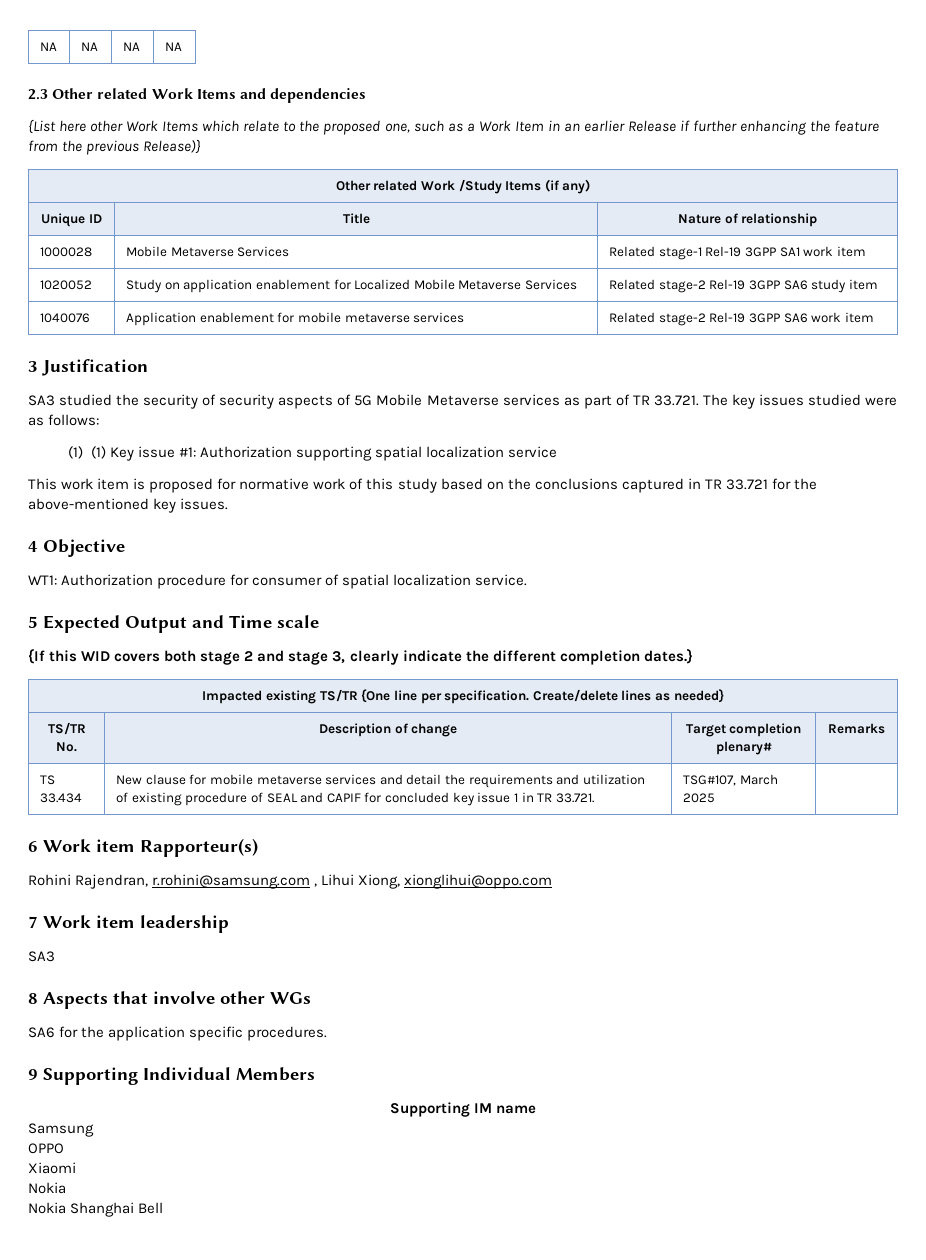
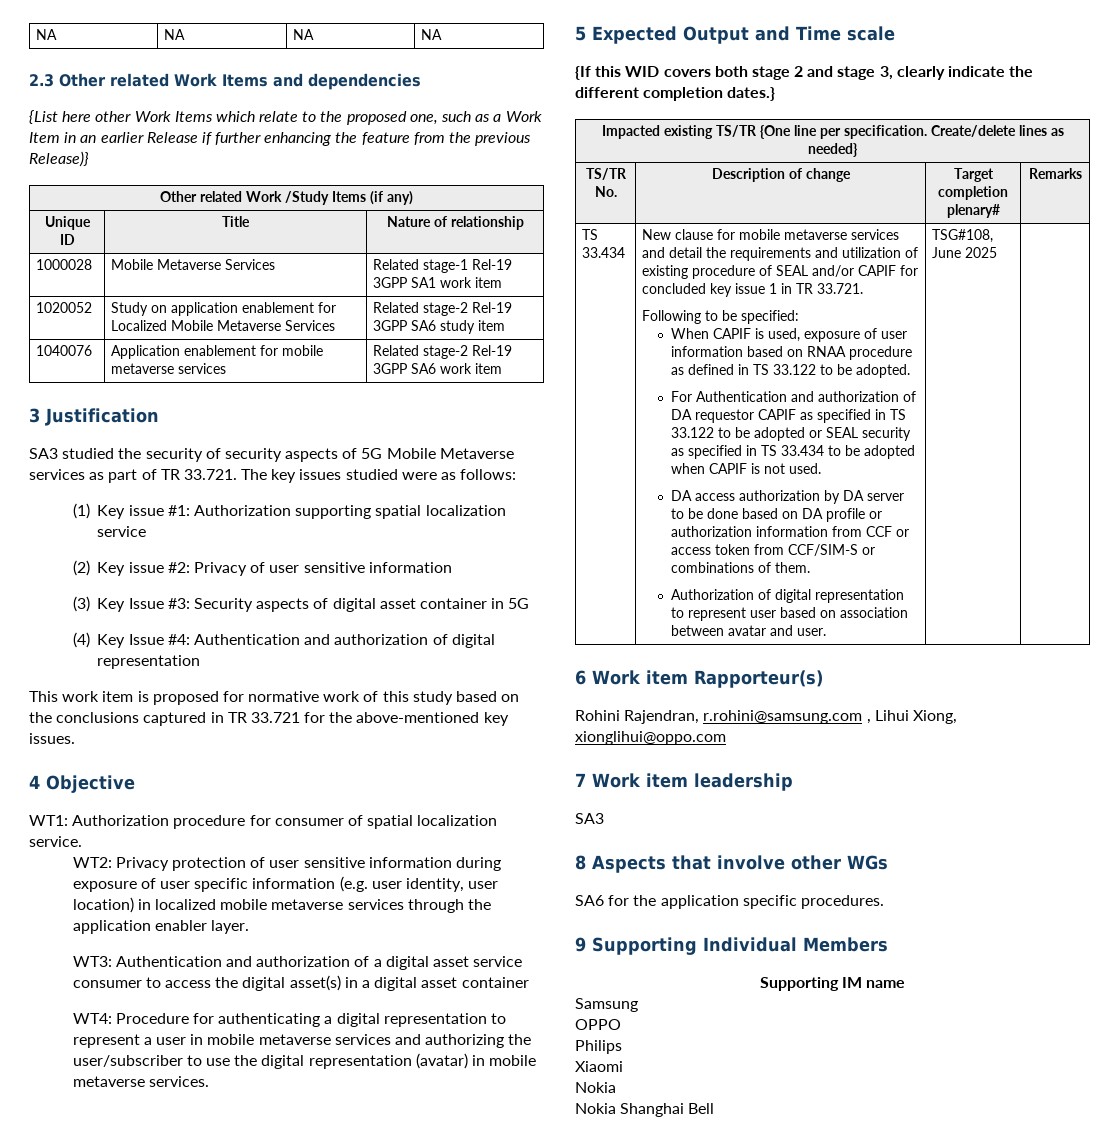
- (1) (1) Key issue #1: Authorization supporting spatial localization service
+ (1) Key issue #1: Authorization supporting spatial localization service
+ (2) Key issue #2: Privacy of user sensitive information
+ (3) Key Issue #3: Security aspects of digital asset container in 5G
+ (4) Key Issue #4: Authentication and authorization of digital representation
+ WT2: Privacy protection of user sensitive information during exposure of user specific information (e.g. user identity, user location) in localized mobile metaverse services through the application enabler layer.
+ WT3: Authentication and authorization of a digital asset service consumer to access the digital asset(s) in a digital asset container
+ WT4: Procedure for authenticating a digital representation to represent a user in mobile metaverse services and authorizing the user/subscriber to use the digital representation (avatar) in mobile metaverse services.
- New clause for mobile metaverse services and detail the requirements and utilization of existing procedure of SEAL and CAPIF for concluded key issue 1 in TR 33.721.
+ New clause for mobile metaverse services and detail the requirements and utilization of existing procedure of SEAL and/or CAPIF for concluded key issue 1 in TR 33.721.
- TSG#107, March 2025
+ Following to be specified:
+ When CAPIF is used, exposure of user information based on RNAA procedure as defined in TS 33.122 to be adopted.
+ For Authentication and authorization of DA requestor CAPIF as specified in TS 33.122 to be adopted or SEAL security as specified in TS 33.434 to be adopted when CAPIF is not used.
+ DA access authorization by DA server to be done based on DA profile or authorization information from CCF or access token from CCF/SIM-S or combinations of them.
+ Authorization of digital representation to represent user based on association between avatar and user. | TSG#108, June 2025
+ Philips

